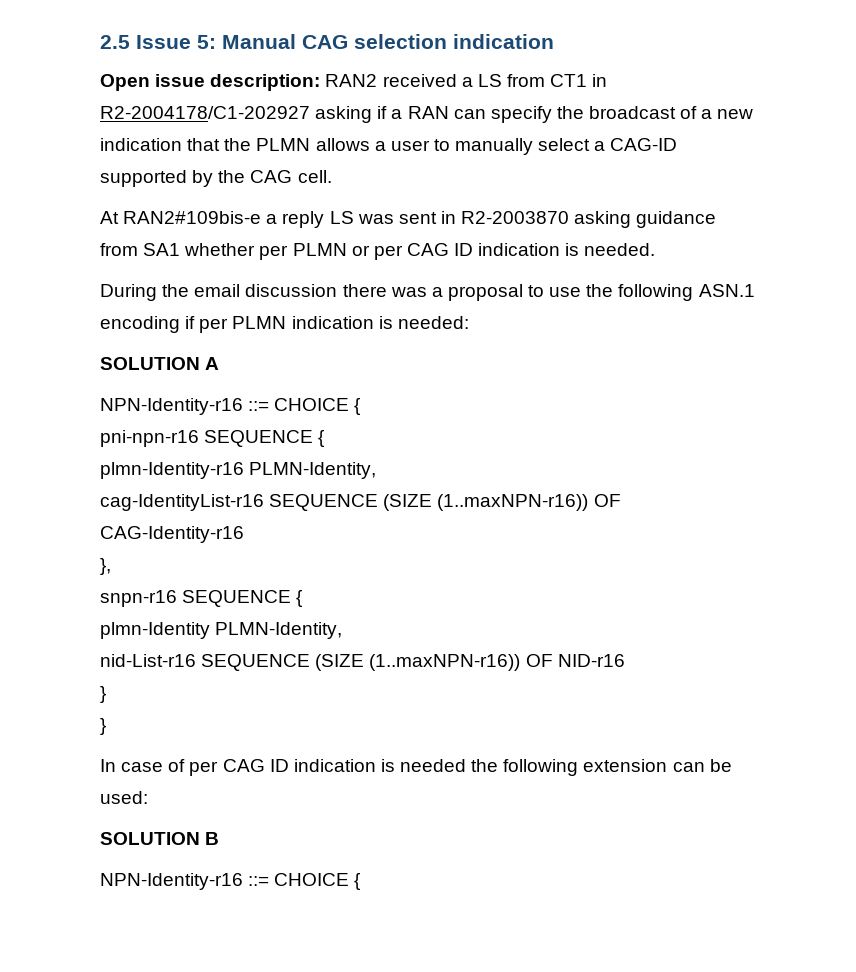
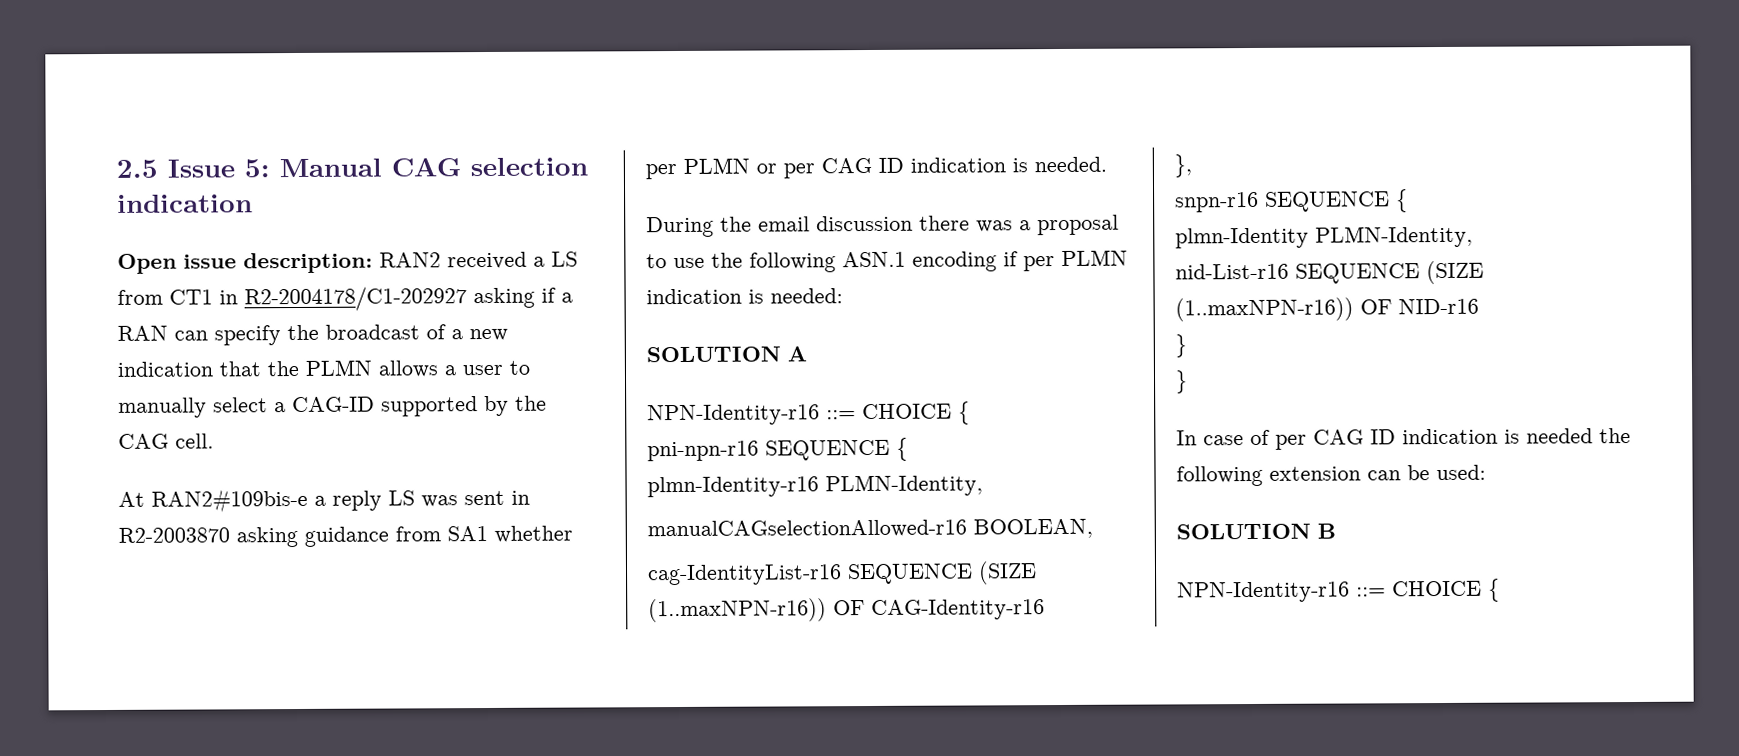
+ manualCAGselectionAllowed-r16 BOOLEAN,

